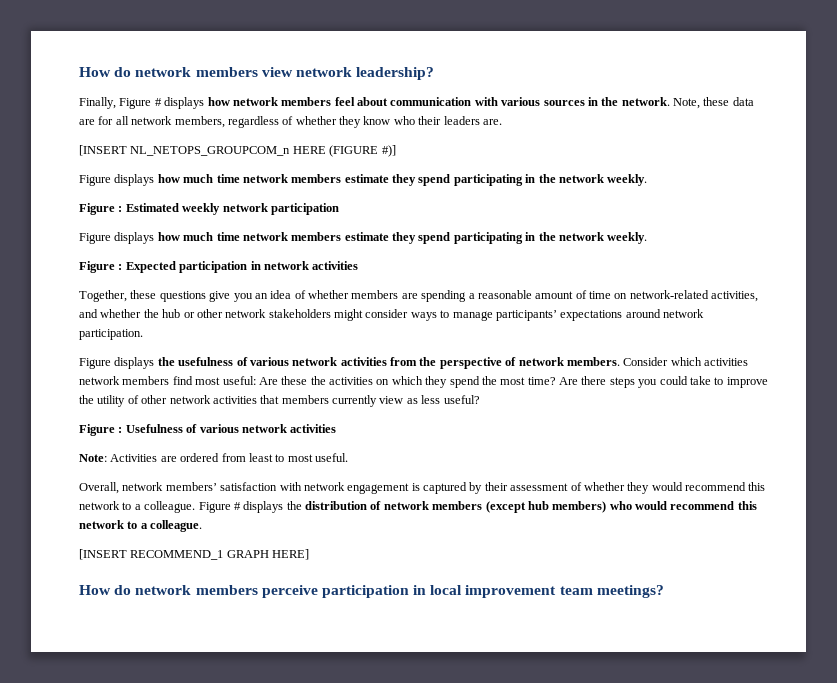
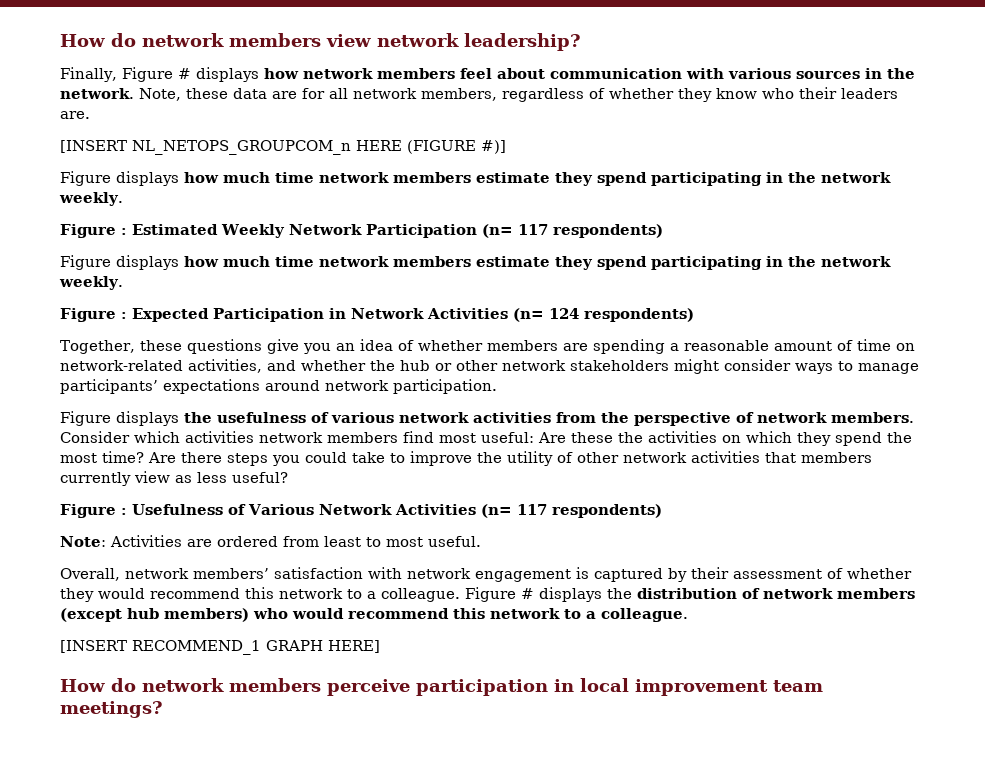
- Figure : Estimated weekly network participation
+ Figure : Estimated Weekly Network Participation (n= 117 respondents)
- Figure : Expected participation in network activities
+ Figure : Expected Participation in Network Activities (n= 124 respondents)
- Figure : Usefulness of various network activities
+ Figure : Usefulness of Various Network Activities (n= 117 respondents)

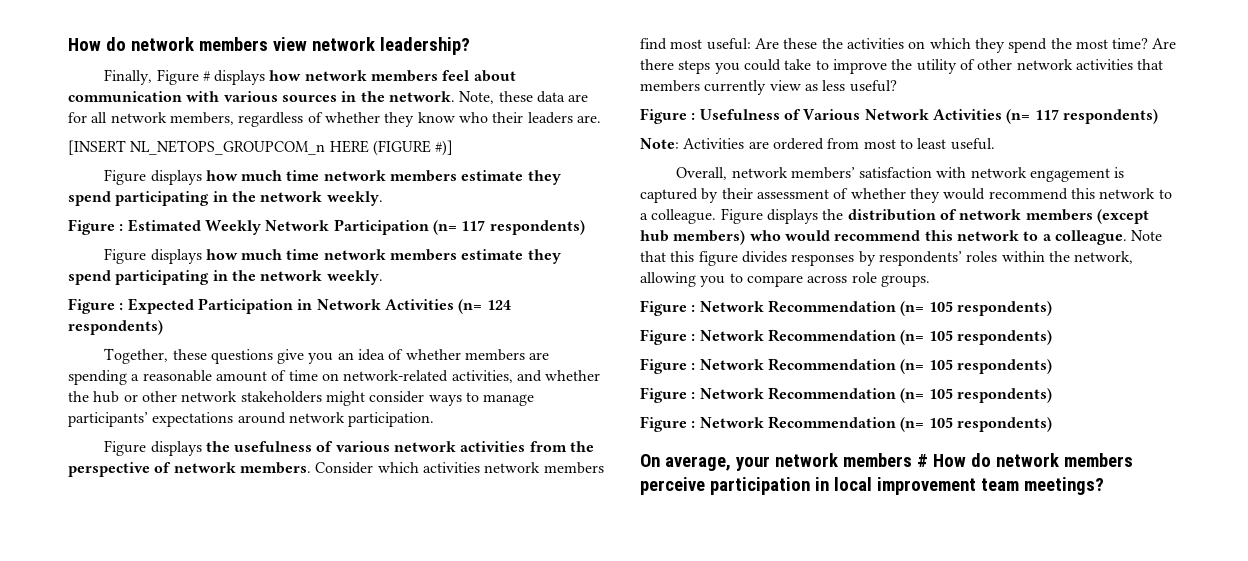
- Note: Activities are ordered from least to most useful.
+ Note: Activities are ordered from most to least useful.
- Figure # displays the distribution of network members (except hub members) who would recommend this network to a colleague.
- [INSERT RECOMMEND_1 GRAPH HERE]
- How do network members perceive participation in local improvement team meetings?
+ Figure displays the distribution of network members (except hub members) who would recommend this network to a colleague. Note that this figure divides responses by respondents’ roles within the network, allowing you to compare across role groups.
+ Figure : Network Recommendation (n= 105 respondents)
+ Figure : Network Recommendation (n= 105 respondents)
+ Figure : Network Recommendation (n= 105 respondents)
+ Figure : Network Recommendation (n= 105 respondents)
+ Figure : Network Recommendation (n= 105 respondents)
+ On average, your network members # How do network members perceive participation in local improvement team meetings?

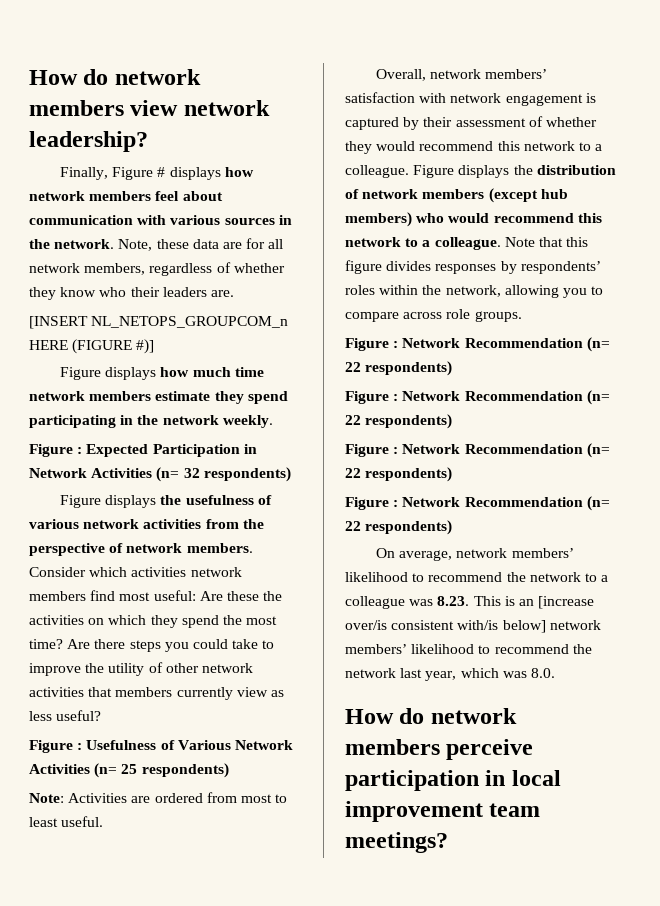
- Figure : Estimated Weekly Network Participation (n= 117 respondents)
- Figure displays how much time network members estimate they spend participating in the network weekly.
- Figure : Expected Participation in Network Activities (n= 124 respondents)
- Together, these questions give you an idea of whether members are spending a reasonable amount of time on network-related activities, and whether the hub or other network stakeholders might consider ways to manage participants’ expectations around network participation.
+ Figure : Expected Participation in Network Activities (n= 32 respondents)
- Figure : Usefulness of Various Network Activities (n= 117 respondents)
+ Figure : Usefulness of Various Network Activities (n= 25 respondents)
  Note that this figure divides responses by respondents’ roles within the network, allowing you to compare across role groups.
- Figure : Network Recommendation (n= 105 respondents)
- Figure : Network Recommendation (n= 105 respondents)
- Figure : Network Recommendation (n= 105 respondents)
- Figure : Network Recommendation (n= 105 respondents)
- Figure : Network Recommendation (n= 105 respondents)
- On average, your network members # How do network members perceive participation in local improvement team meetings?
+ Figure : Network Recommendation (n= 22 respondents)
+ Figure : Network Recommendation (n= 22 respondents)
+ Figure : Network Recommendation (n= 22 respondents)
+ Figure : Network Recommendation (n= 22 respondents)
+ On average, network members’ likelihood to recommend the network to a colleague was 8.23. This is an [increase over/is consistent with/is below] network members’ likelihood to recommend the network last year, which was 8.0.
+ How do network members perceive participation in local improvement team meetings?

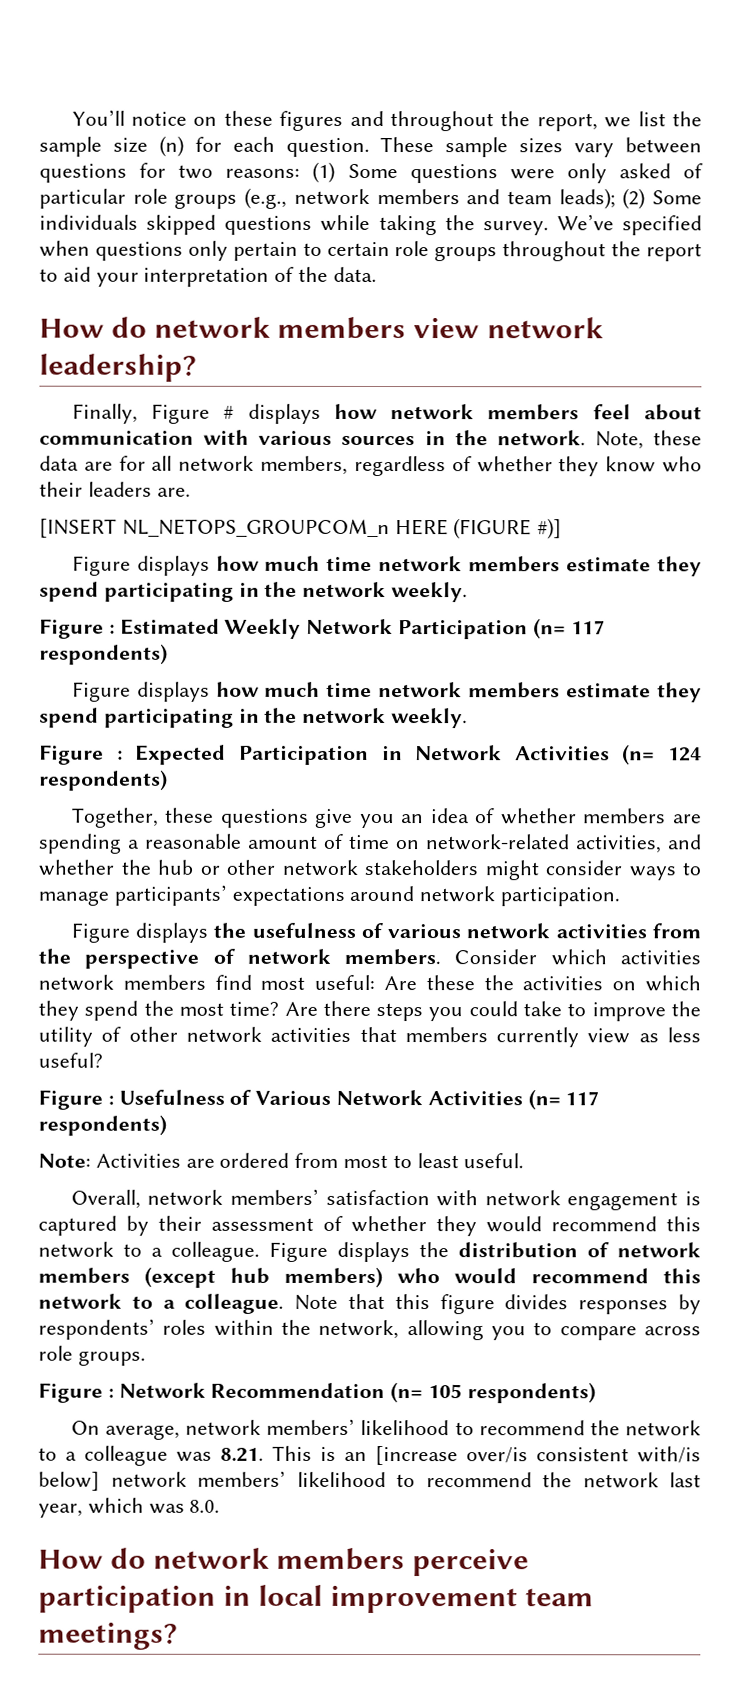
+ You’ll notice on these figures and throughout the report, we list the sample size (n) for each question. These sample sizes vary between questions for two reasons: (1) Some questions were only asked of particular role groups (e.g., network members and team leads); (2) Some individuals skipped questions while taking the survey. We’ve specified when questions only pertain to certain role groups throughout the report to aid your interpretation of the data.
+ Figure : Estimated Weekly Network Participation (n= 117 respondents)
+ Figure displays how much time network members estimate they spend participating in the network weekly.
- Figure : Expected Participation in Network Activities (n= 32 respondents)
+ Figure : Expected Participation in Network Activities (n= 124 respondents)
+ Together, these questions give you an idea of whether members are spending a reasonable amount of time on network-related activities, and whether the hub or other network stakeholders might consider ways to manage participants’ expectations around network participation.
- Figure : Usefulness of Various Network Activities (n= 25 respondents)
+ Figure : Usefulness of Various Network Activities (n= 117 respondents)
  Note that this figure divides responses by respondents’ roles within the network, allowing you to compare across role groups.
- Figure : Network Recommendation (n= 22 respondents)
- Figure : Network Recommendation (n= 22 respondents)
- Figure : Network Recommendation (n= 22 respondents)
- Figure : Network Recommendation (n= 22 respondents)
+ Figure : Network Recommendation (n= 105 respondents)
- On average, network members’ likelihood to recommend the network to a colleague was 8.23. This is an [increase over/is consistent with/is below] network members’ likelihood to recommend the network last year, which was 8.0.
+ On average, network members’ likelihood to recommend the network to a colleague was 8.21. This is an [increase over/is consistent with/is below] network members’ likelihood to recommend the network last year, which was 8.0.

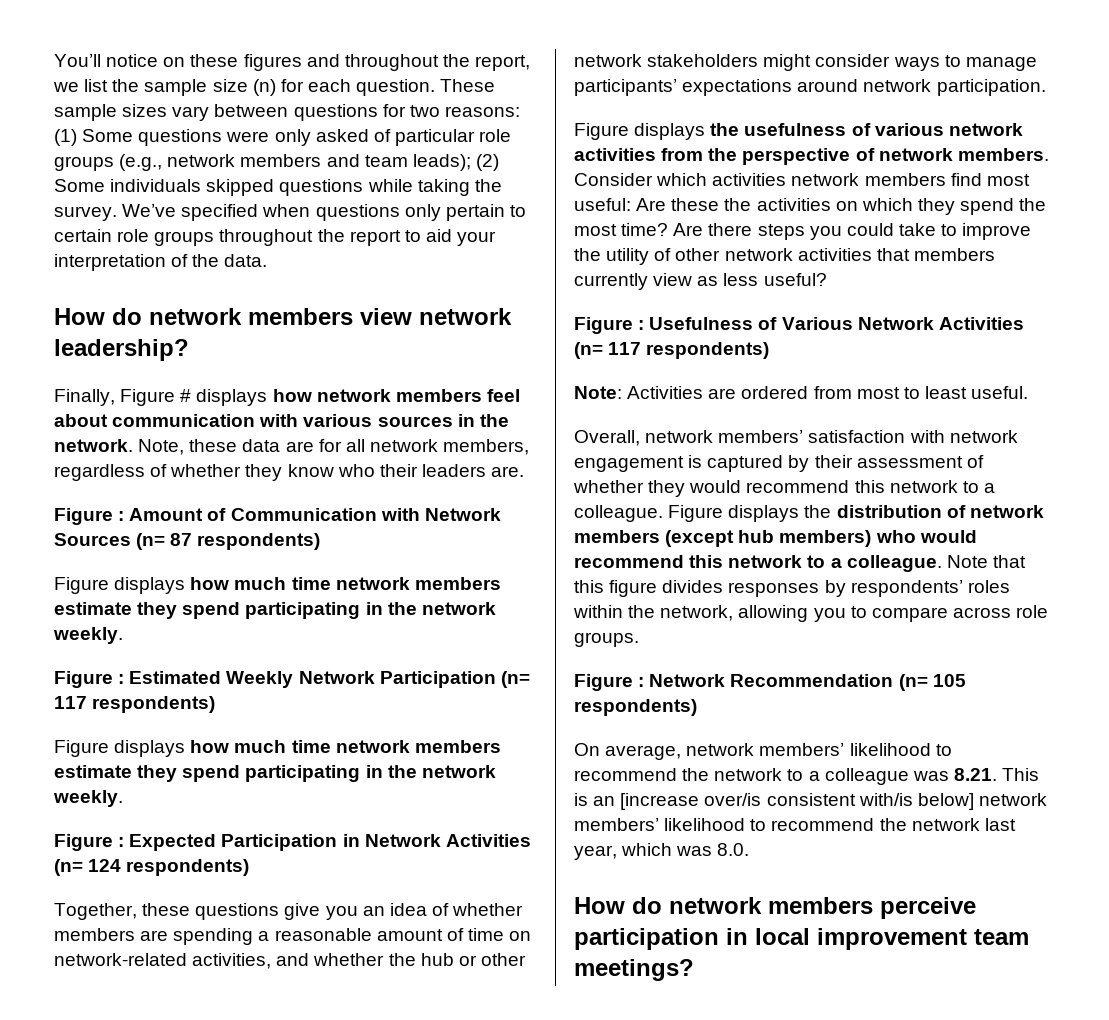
- [INSERT NL_NETOPS_GROUPCOM_n HERE (FIGURE #)]
+ Figure : Amount of Communication with Network Sources (n= 87 respondents)

